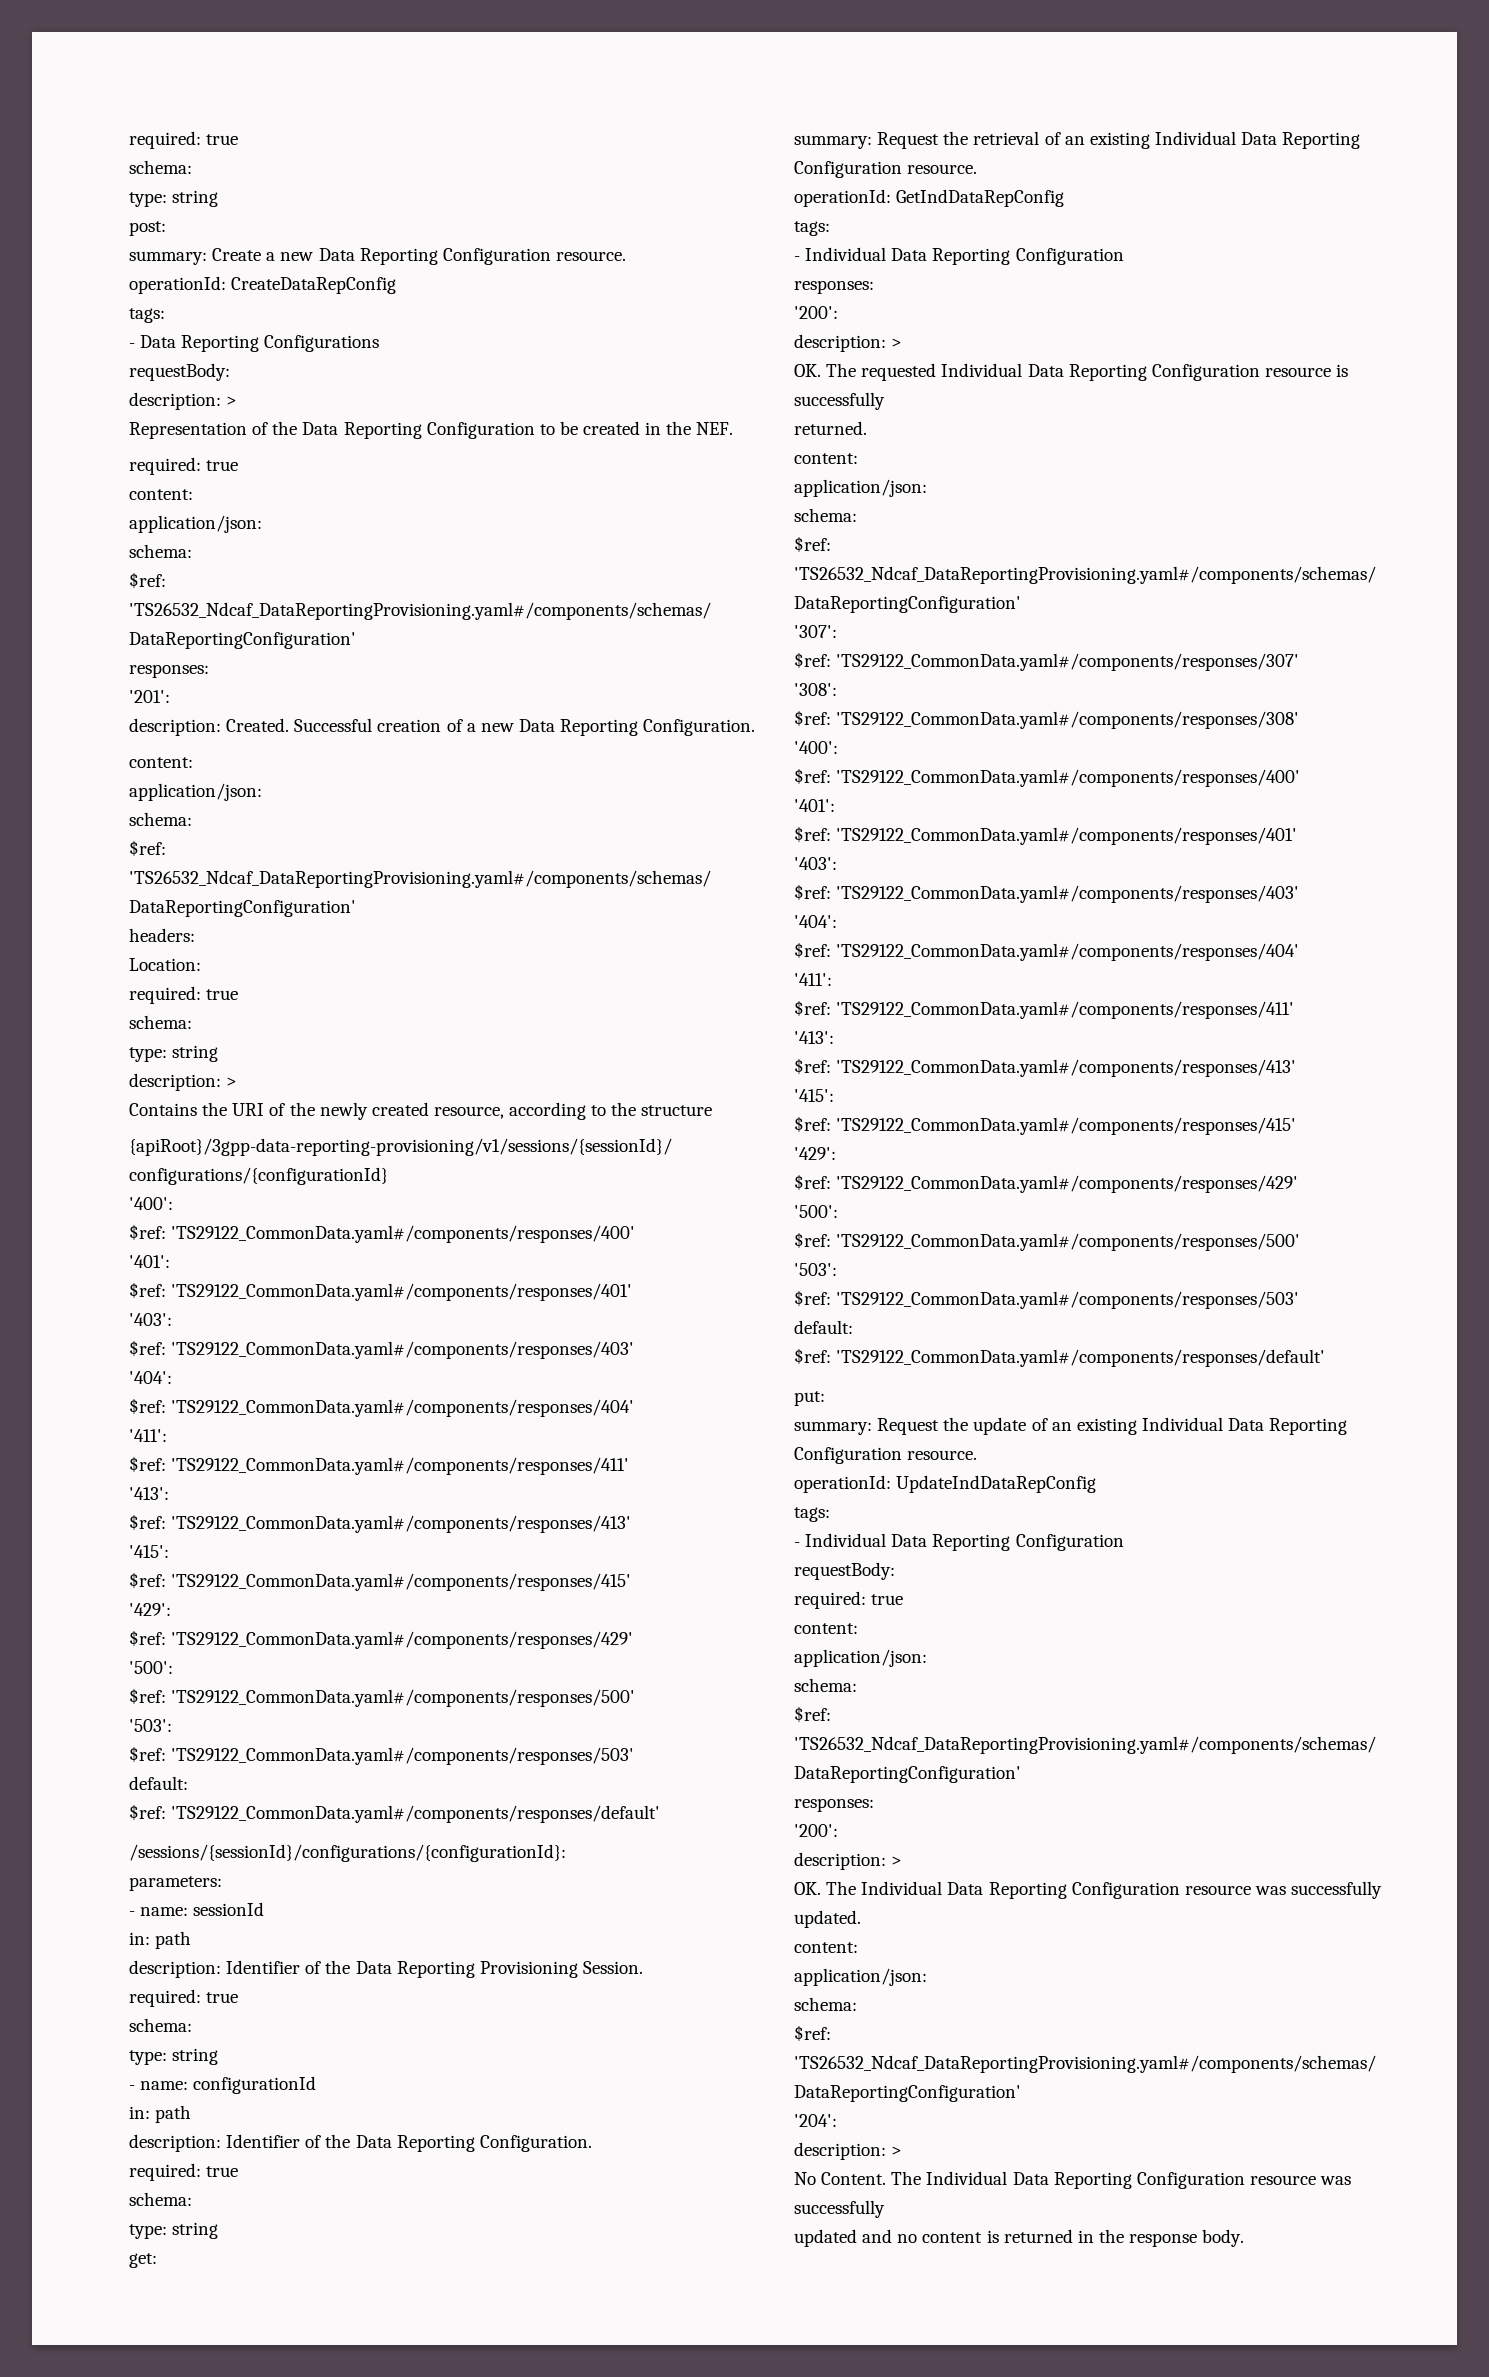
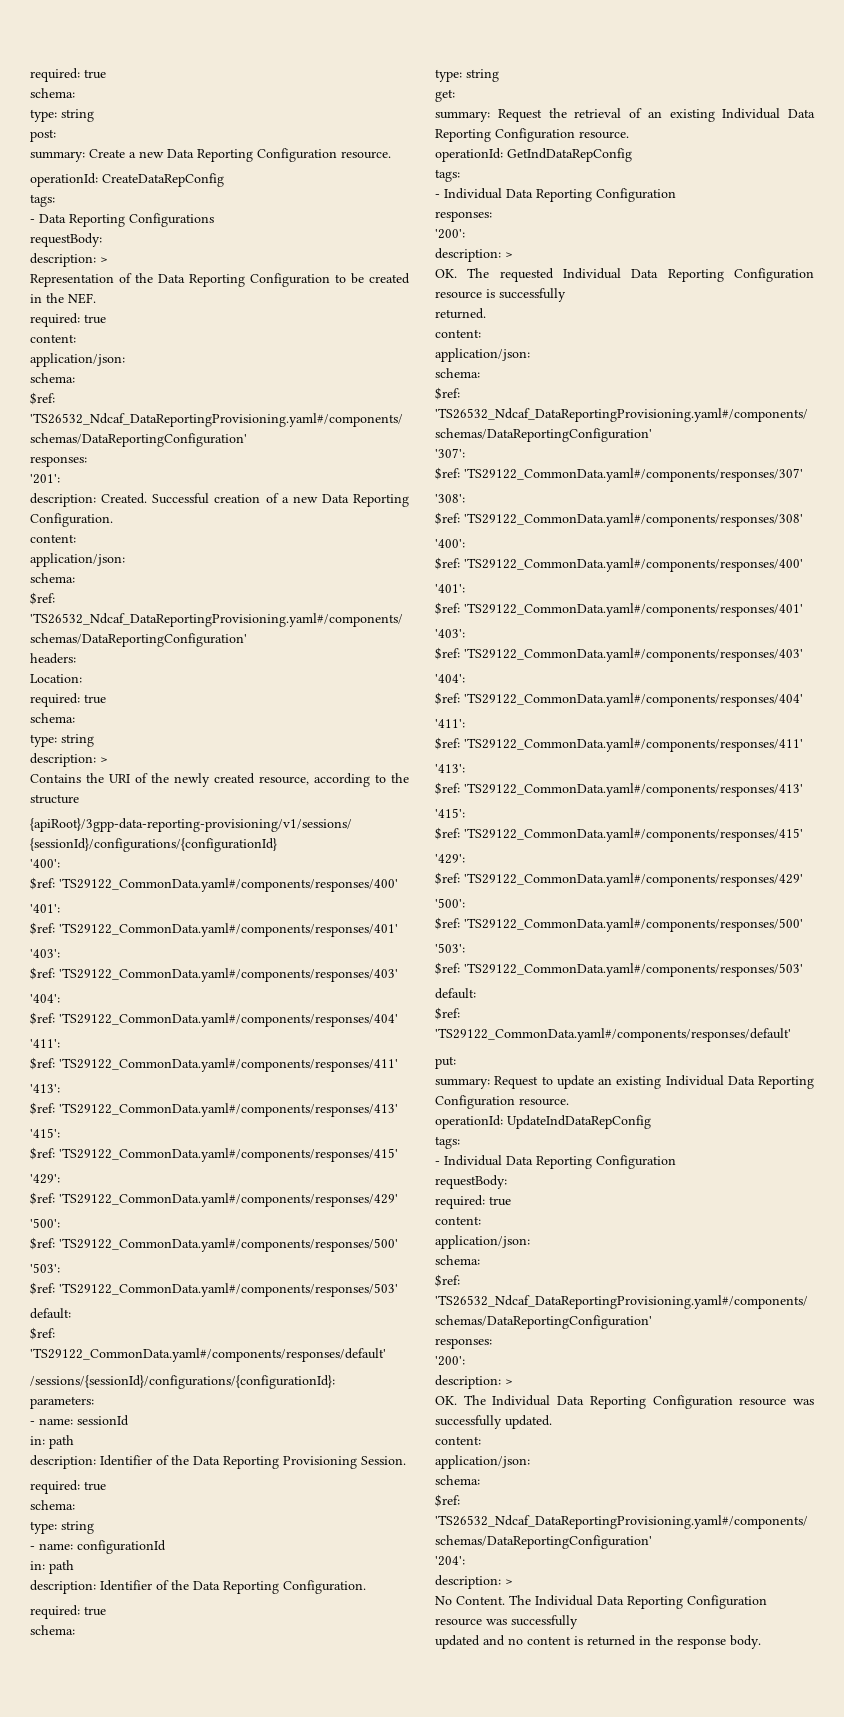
- summary: Request the update of an existing Individual Data Reporting Configuration resource.
+ summary: Request to update an existing Individual Data Reporting Configuration resource.

